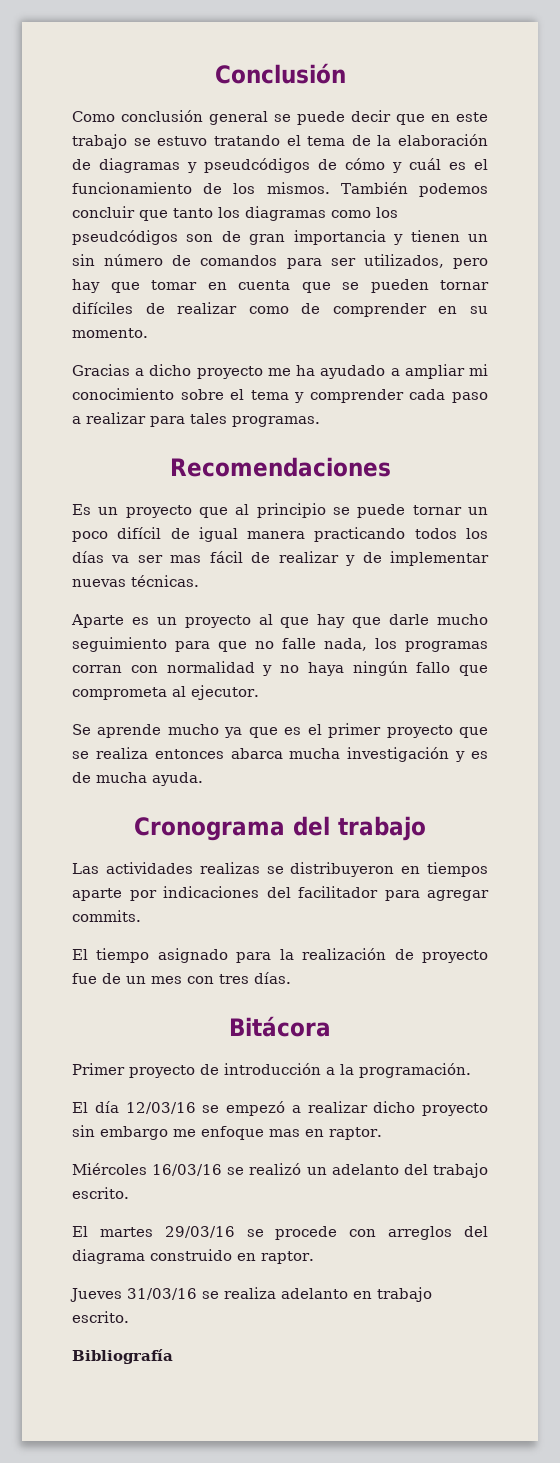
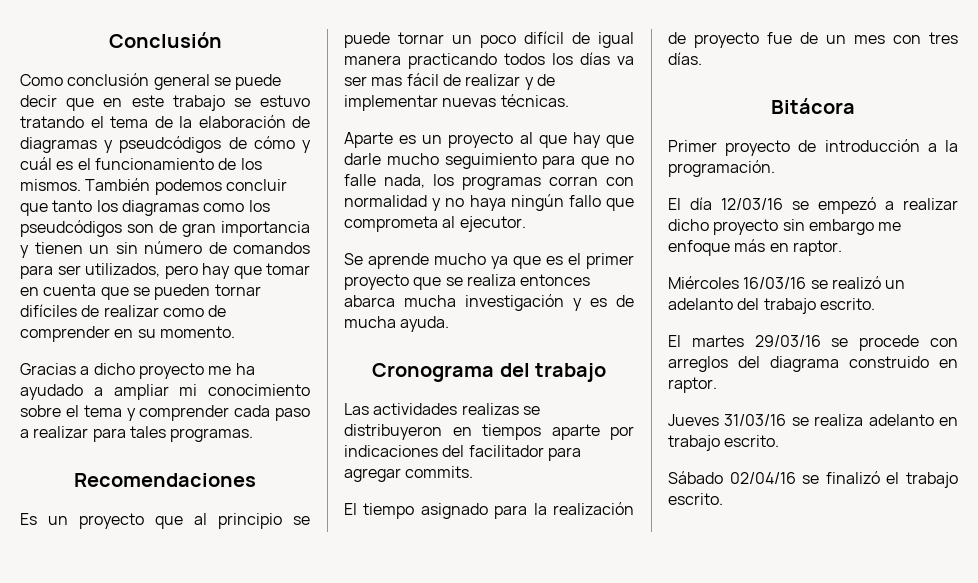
- El día 12/03/16 se empezó a realizar dicho proyecto sin embargo me enfoque mas en raptor.
+ El día 12/03/16 se empezó a realizar dicho proyecto sin embargo me enfoque más en raptor.
- Bibliografía
+ Sábado 02/04/16 se finalizó el trabajo escrito.

